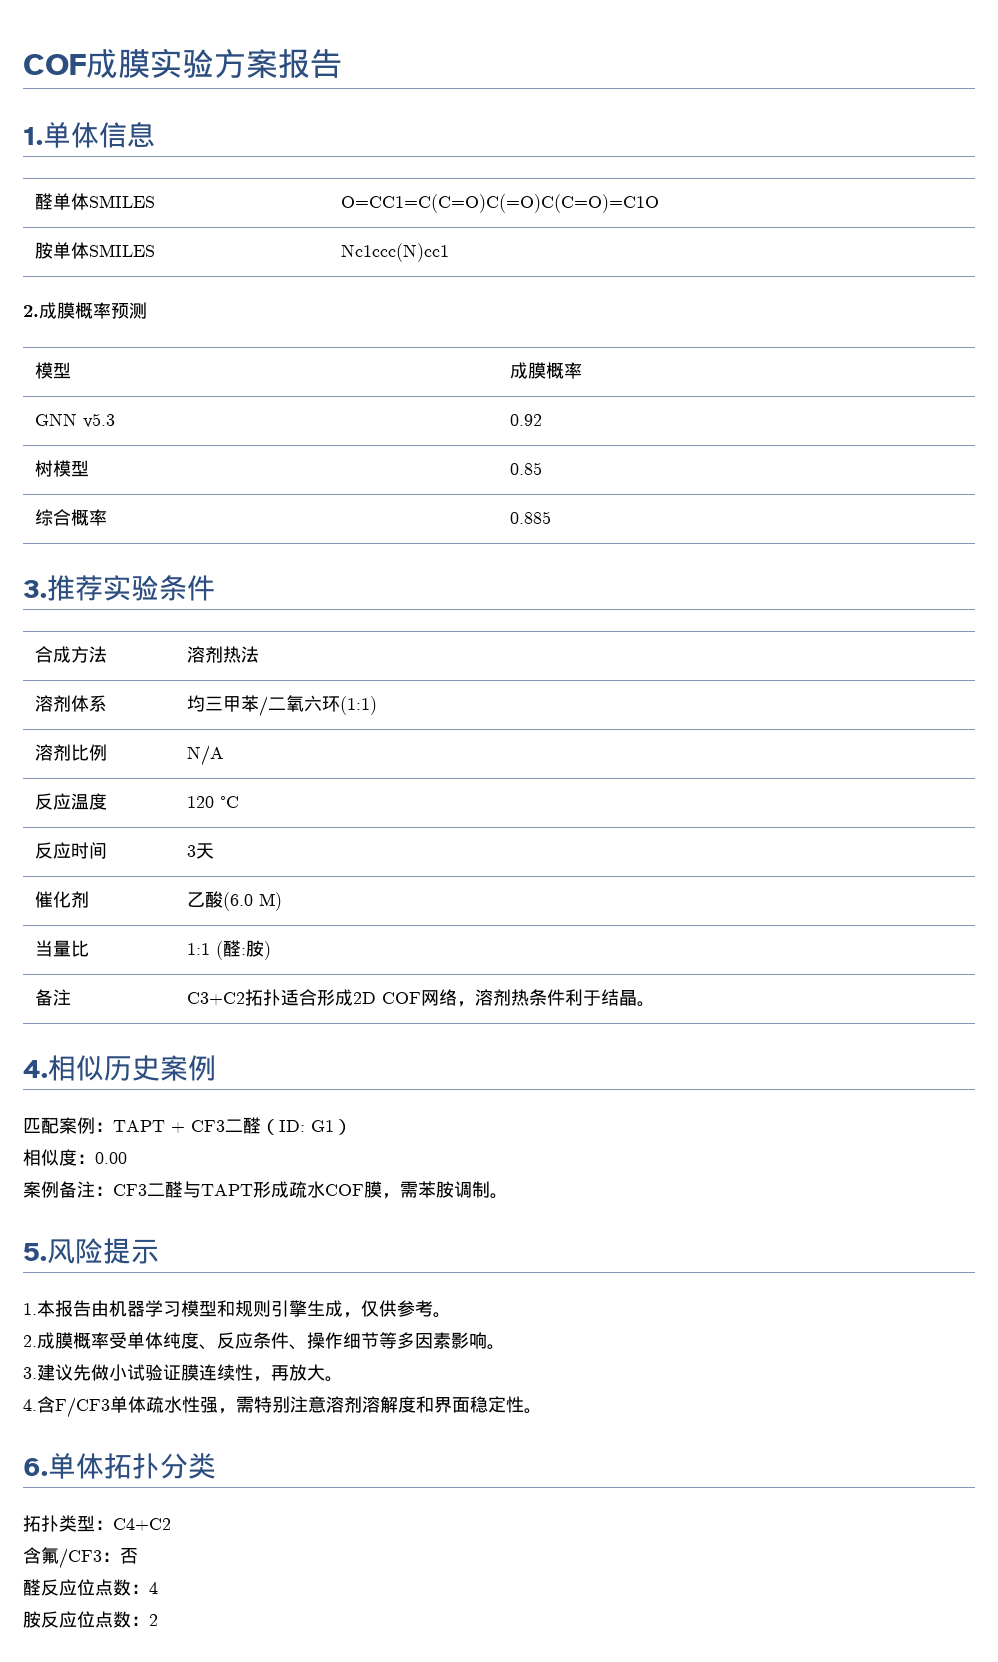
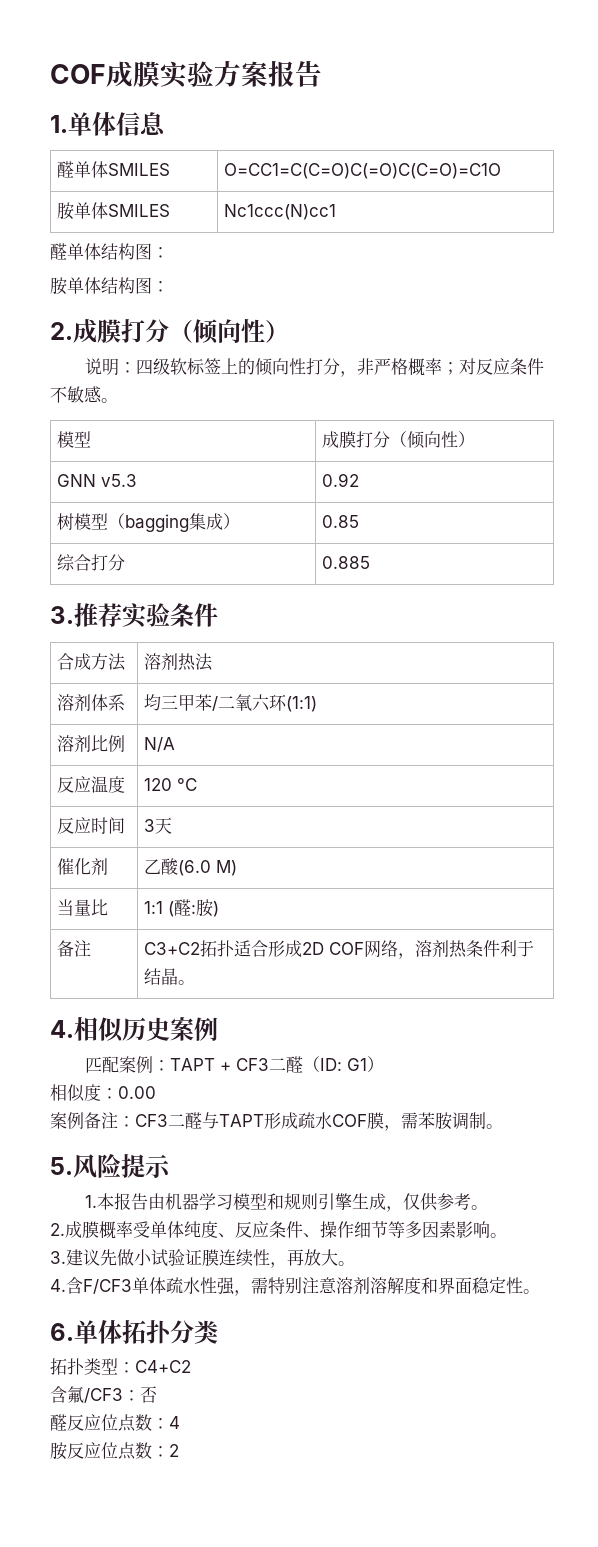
- 2.成膜概率预测
+ 醛单体结构图：
+ 胺单体结构图：
+ 2.成膜打分（倾向性）
+ 说明：四级软标签上的倾向性打分，非严格概率；对反应条件不敏感。
- 模型 | 成膜概率
+ 模型 | 成膜打分（倾向性）
- 树模型 | 0.85
+ 树模型（bagging集成） | 0.85
- 综合概率 | 0.885
+ 综合打分 | 0.885

